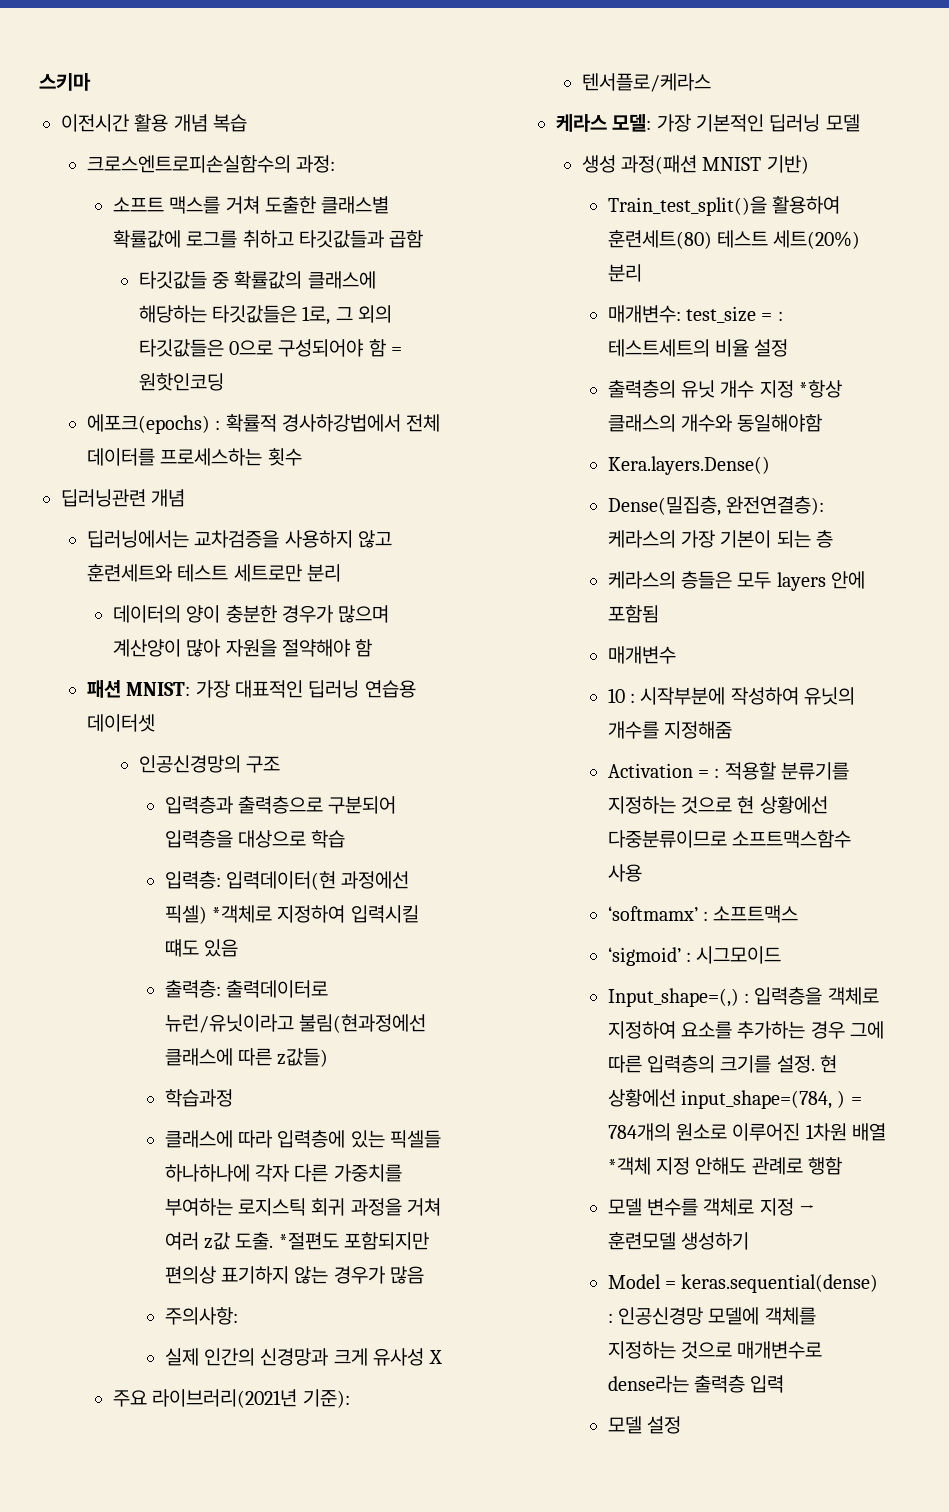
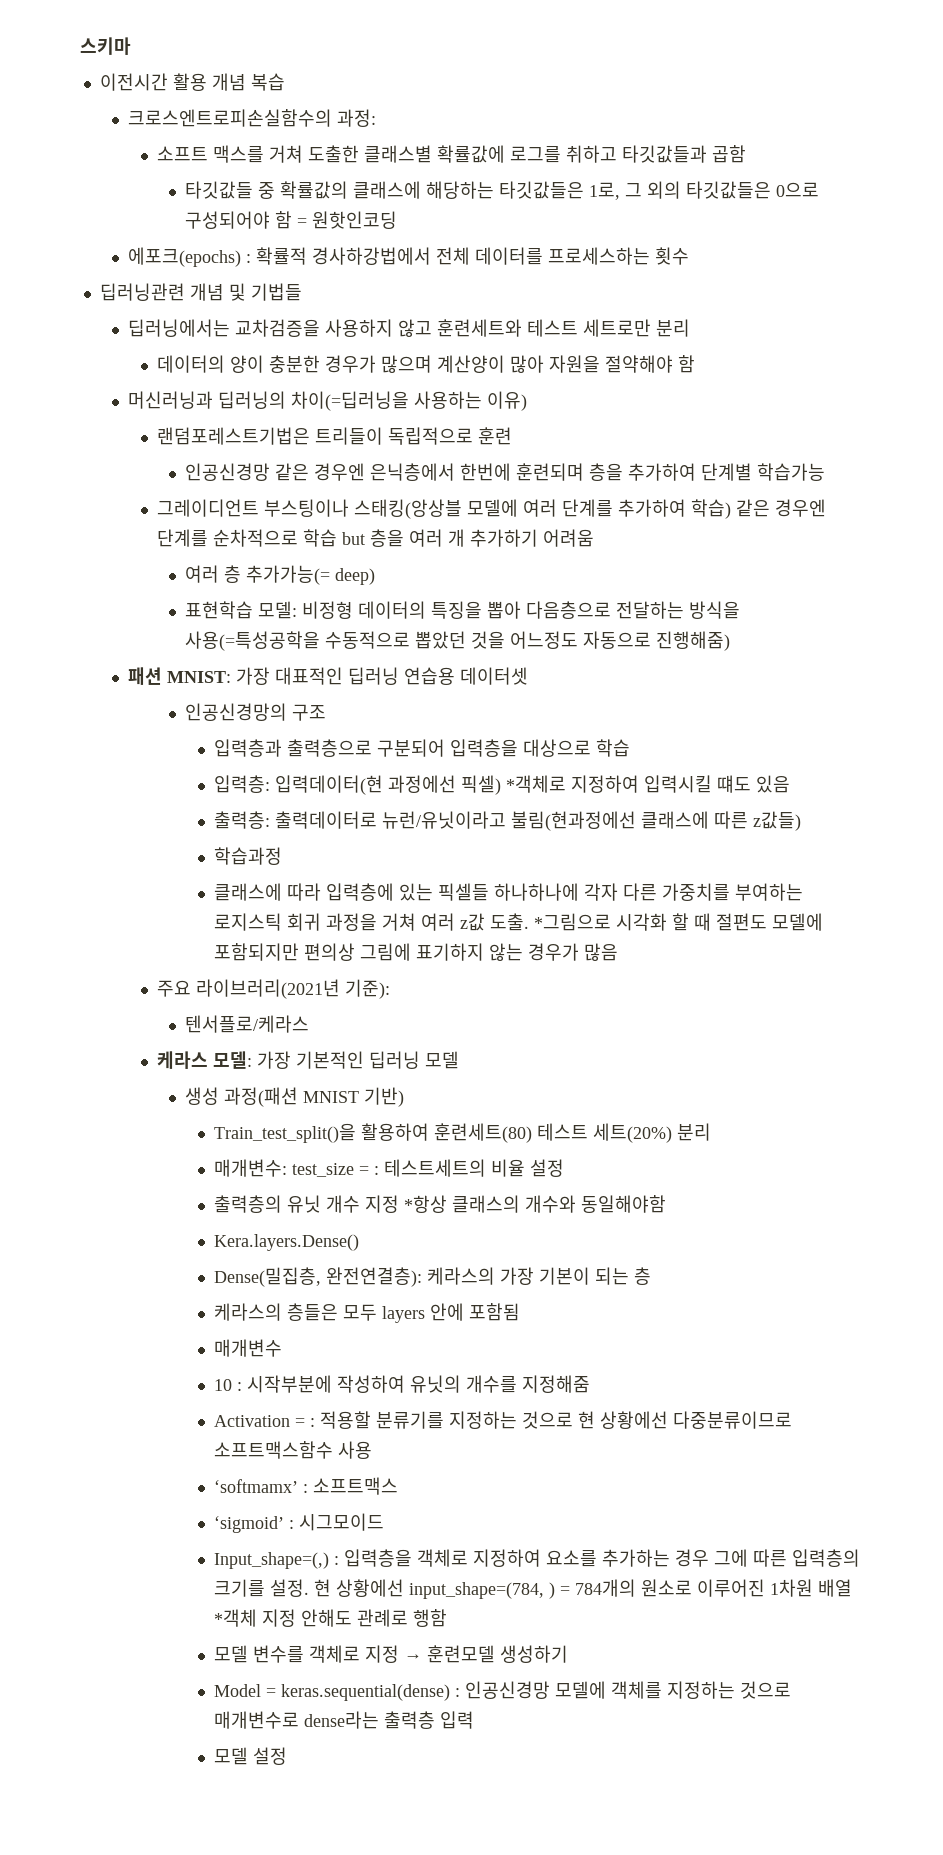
- 딥러닝관련 개념
+ 딥러닝관련 개념 및 기법들
+ 머신러닝과 딥러닝의 차이(=딥러닝을 사용하는 이유)
+ 랜덤포레스트기법은 트리들이 독립적으로 훈련
+ 인공신경망 같은 경우엔 은닉층에서 한번에 훈련되며 층을 추가하여 단계별 학습가능
+ 그레이디언트 부스팅이나 스태킹(앙상블 모델에 여러 단계를 추가하여 학습) 같은 경우엔 단계를 순차적으로 학습 but 층을 여러 개 추가하기 어려움
+ 여러 층 추가가능(= deep)
+ 표현학습 모델: 비정형 데이터의 특징을 뽑아 다음층으로 전달하는 방식을 사용(=특성공학을 수동적으로 뽑았던 것을 어느정도 자동으로 진행해줌)
- *절편도 포함되지만 편의상 표기하지 않는 경우가 많음
+ *그림으로 시각화 할 때 절편도 모델에 포함되지만 편의상 그림에 표기하지 않는 경우가 많음
- 주의사항:
- 실제 인간의 신경망과 크게 유사성 X

